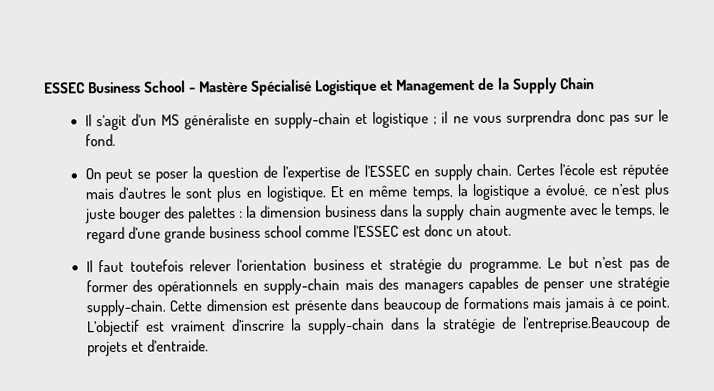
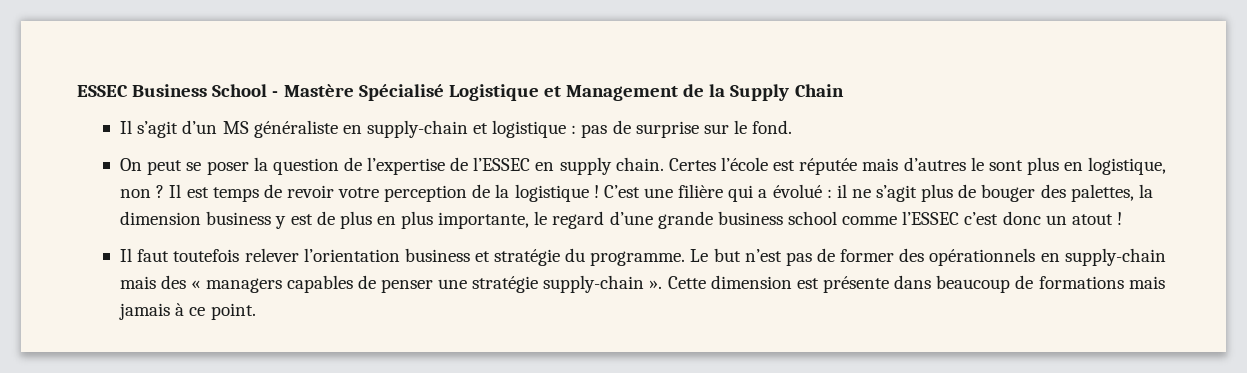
- Il s’agit d’un MS généraliste en supply-chain et logistique ; il ne vous surprendra donc pas sur le fond.
+ Il s’agit d’un MS généraliste en supply-chain et logistique : pas de surprise sur le fond.
- Certes l’école est réputée mais d’autres le sont plus en logistique. Et en même temps, la logistique a évolué, ce n’est plus juste bouger des palettes : la dimension business dans la supply chain augmente avec le temps, le regard d’une grande business school comme l’ESSEC est donc un atout.
+ Certes l’école est réputée mais d’autres le sont plus en logistique, non ? Il est temps de revoir votre perception de la logistique ! C’est une filière qui a évolué : il ne s’agit plus de bouger des palettes, la dimension business y est de plus en plus importante, le regard d’une grande business school comme l’ESSEC c’est donc un atout !
- Le but n’est pas de former des opérationnels en supply-chain mais des managers capables de penser une stratégie supply-chain.
+ Le but n’est pas de former des opérationnels en supply-chain mais des « managers capables de penser une stratégie supply-chain ».
- L’objectif est vraiment d’inscrire la supply-chain dans la stratégie de l’entreprise.Beaucoup de projets et d’entraide.

